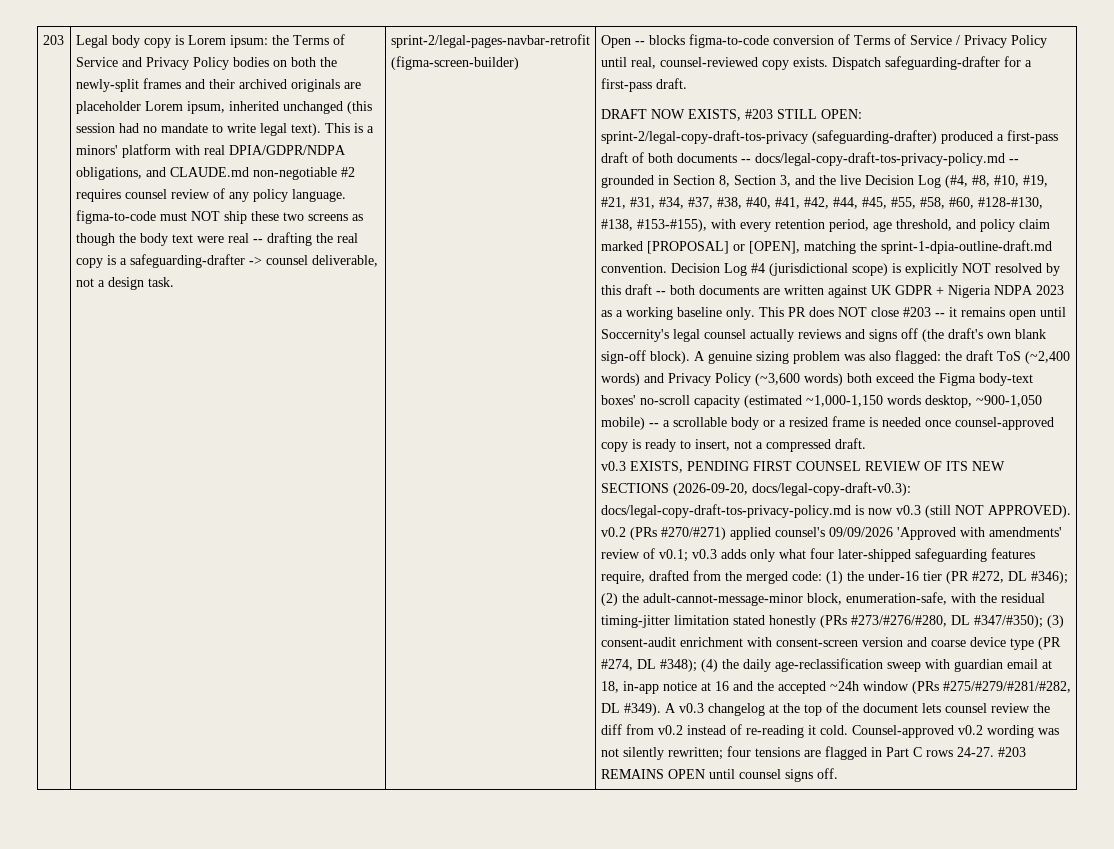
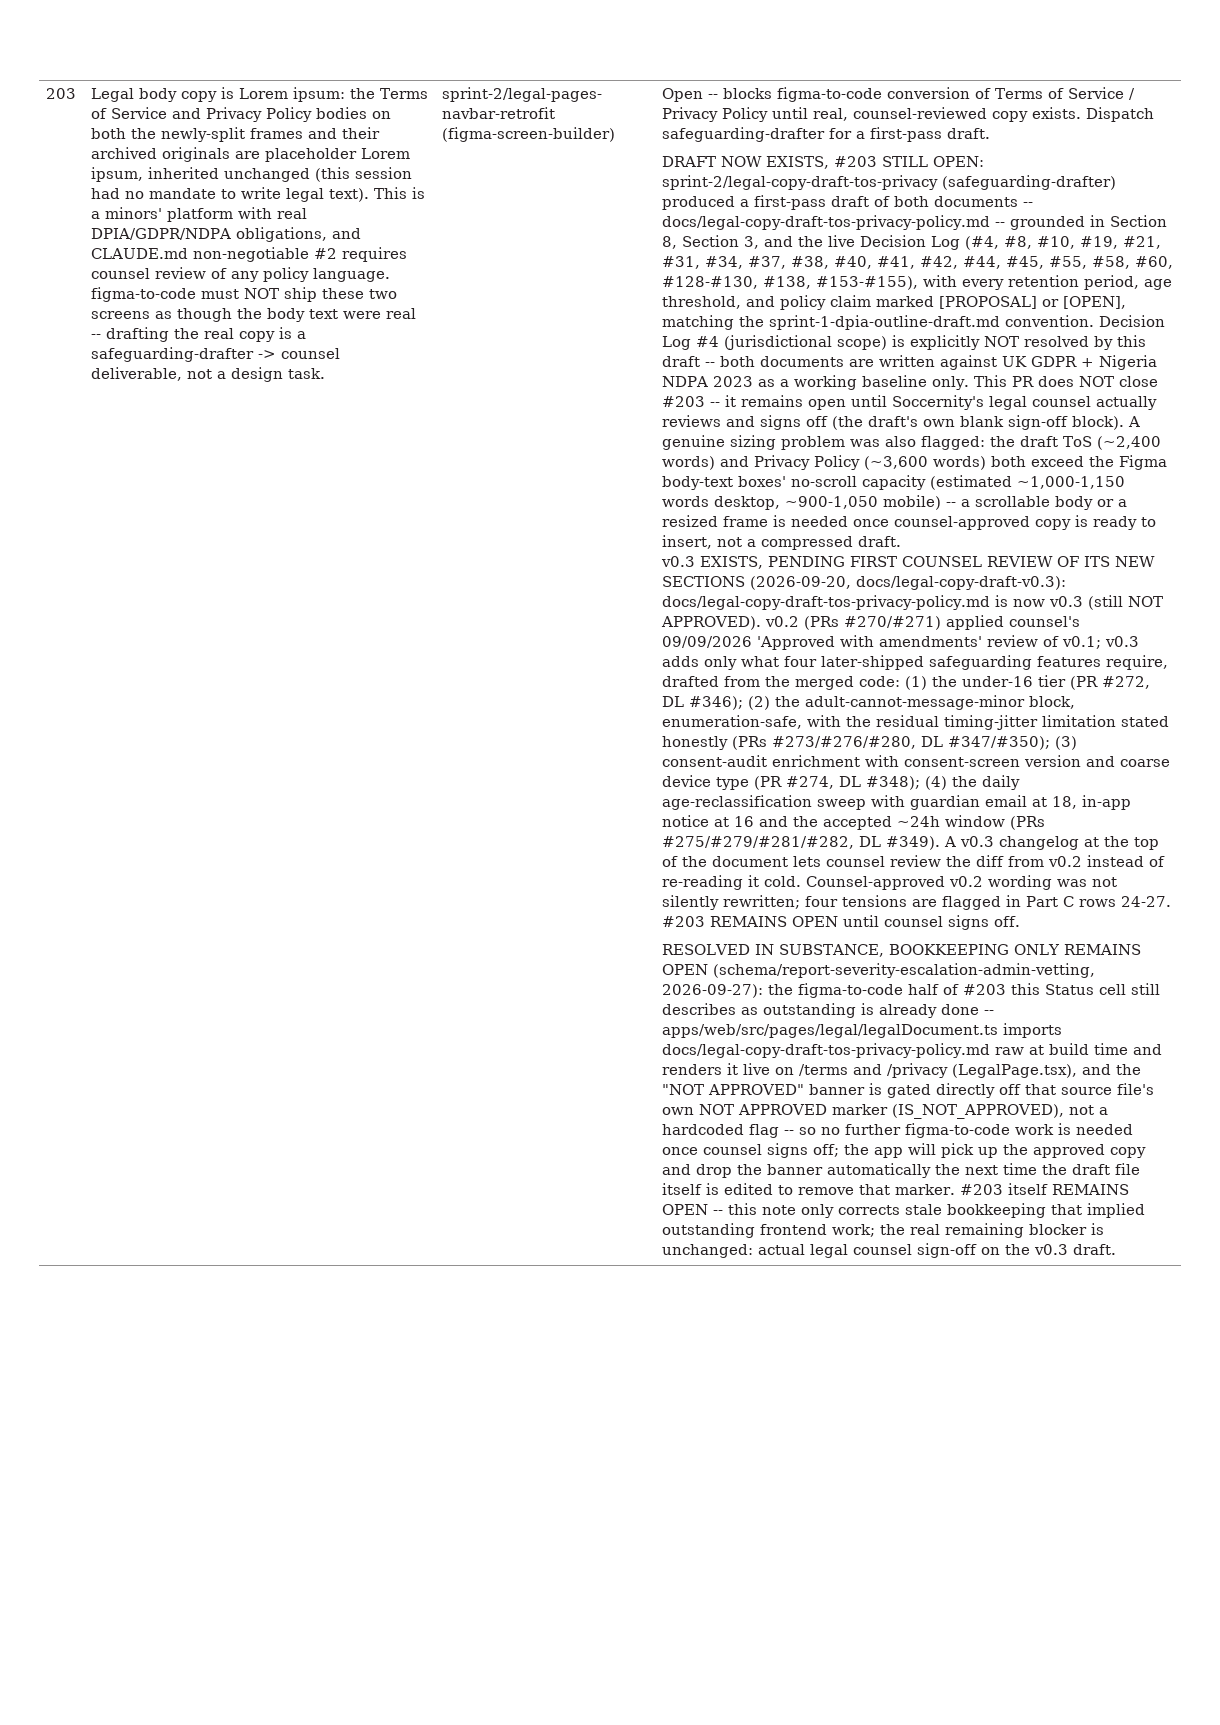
+ RESOLVED IN SUBSTANCE, BOOKKEEPING ONLY REMAINS OPEN (schema/report-severity-escalation-admin-vetting, 2026-09-27): the figma-to-code half of #203 this Status cell still describes as outstanding is already done -- apps/web/src/pages/legal/legalDocument.ts imports docs/legal-copy-draft-tos-privacy-policy.md raw at build time and renders it live on /terms and /privacy (LegalPage.tsx), and the "NOT APPROVED" banner is gated directly off that source file's own NOT APPROVED marker (IS_NOT_APPROVED), not a hardcoded flag -- so no further figma-to-code work is needed once counsel signs off; the app will pick up the approved copy and drop the banner automatically the next time the draft file itself is edited to remove that marker. #203 itself REMAINS OPEN -- this note only corrects stale bookkeeping that implied outstanding frontend work; the real remaining blocker is unchanged: actual legal counsel sign-off on the v0.3 draft.

